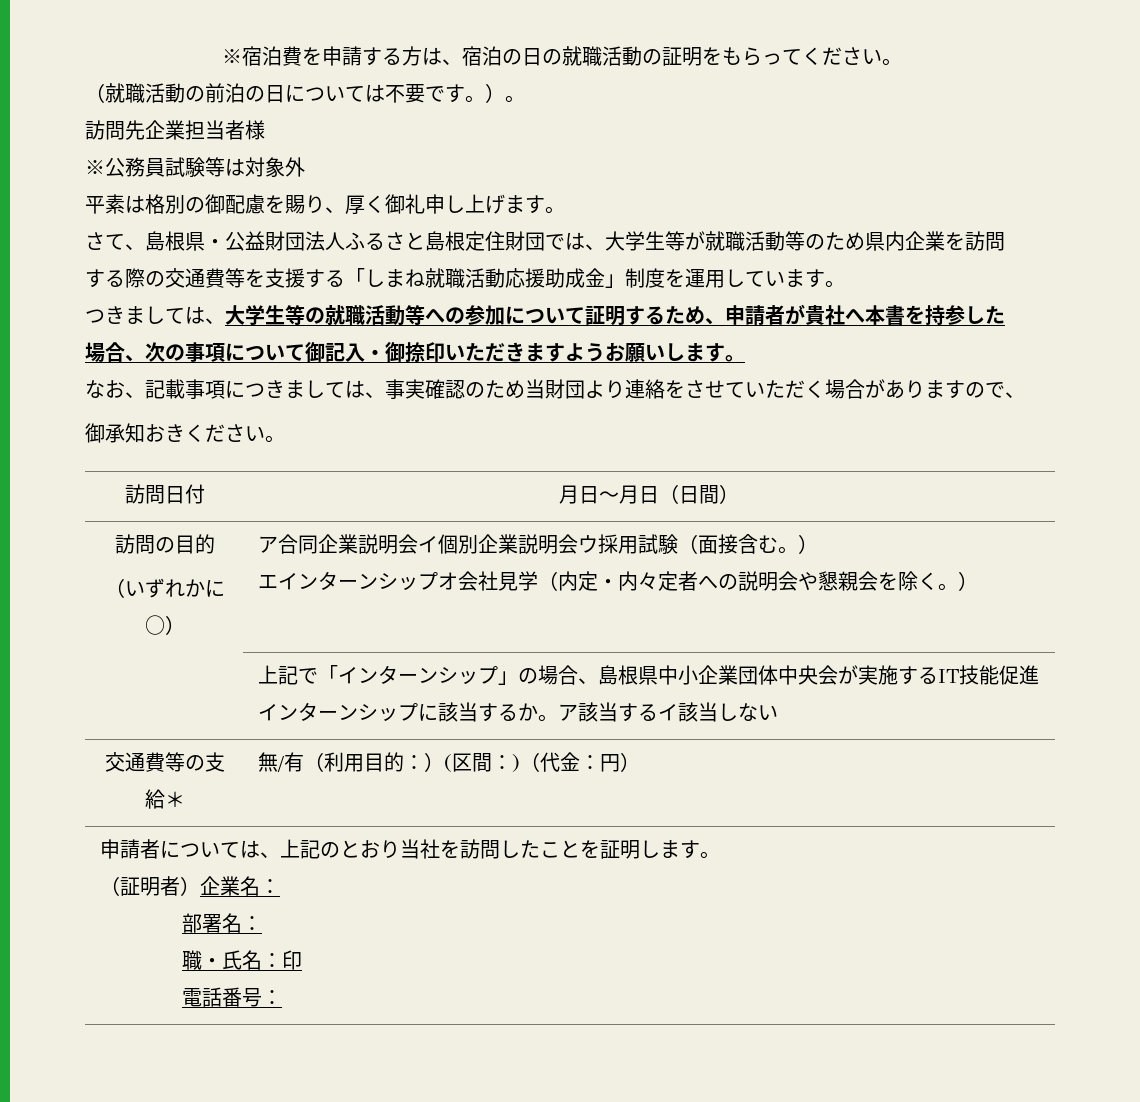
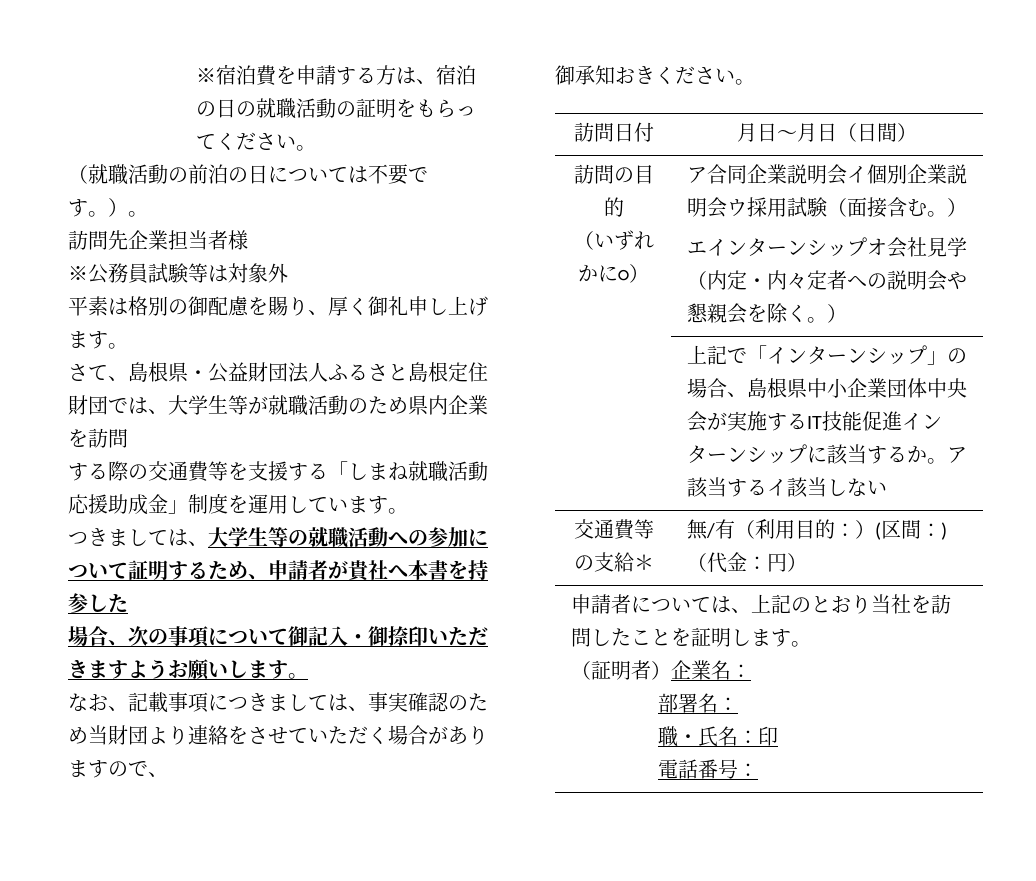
- さて、島根県・公益財団法人ふるさと島根定住財団では、大学生等が就職活動等のため県内企業を訪問
+ さて、島根県・公益財団法人ふるさと島根定住財団では、大学生等が就職活動のため県内企業を訪問
- つきましては、大学生等の就職活動等への参加について証明するため、申請者が貴社へ本書を持参した
+ つきましては、大学生等の就職活動への参加について証明するため、申請者が貴社へ本書を持参した

